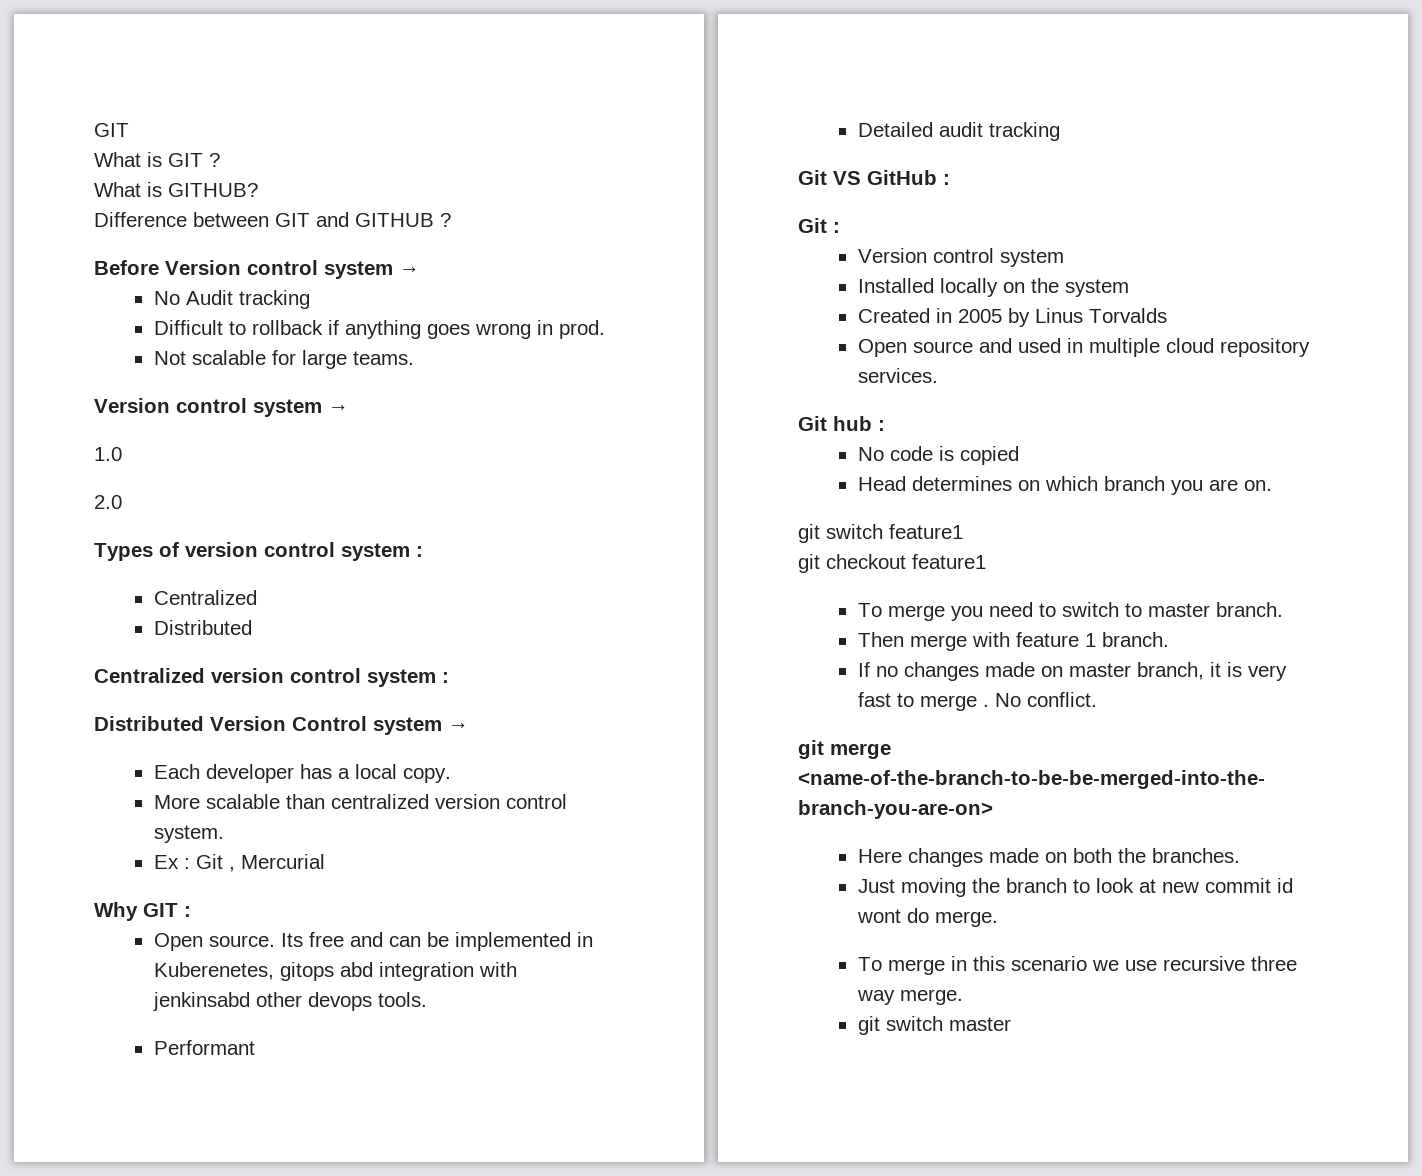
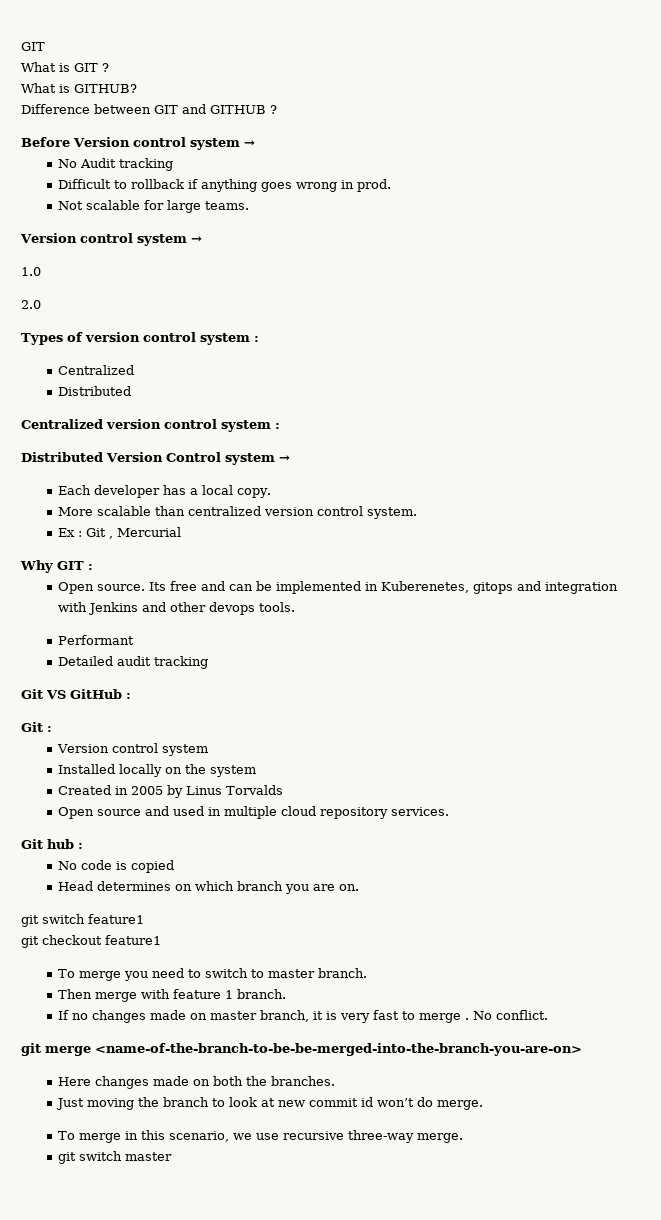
- Its free and can be implemented in Kuberenetes, gitops abd integration with jenkinsabd other devops tools.
+ Its free and can be implemented in Kuberenetes, gitops and integration with Jenkins and other devops tools.
- Just moving the branch to look at new commit id wont do merge.
+ Just moving the branch to look at new commit id won’t do merge.
- To merge in this scenario we use recursive three way merge.
+ To merge in this scenario, we use recursive three-way merge.

